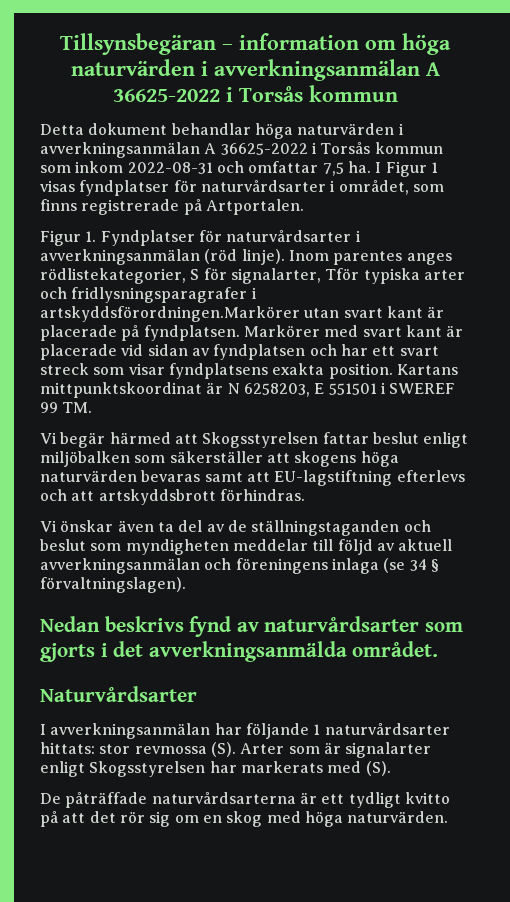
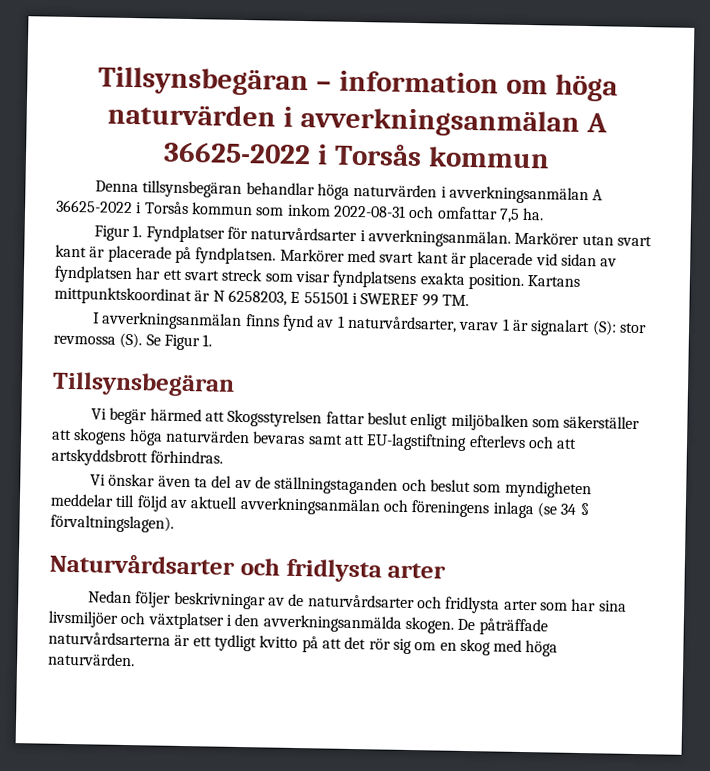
- Detta dokument behandlar höga naturvärden i avverkningsanmälan A 36625-2022 i Torsås kommun som inkom 2022-08-31 och omfattar 7,5 ha. I Figur 1 visas fyndplatser för naturvårdsarter i området, som finns registrerade på Artportalen.
+ Denna tillsynsbegäran behandlar höga naturvärden i avverkningsanmälan A 36625-2022 i Torsås kommun som inkom 2022-08-31 och omfattar 7,5 ha.
- Figur 1. Fyndplatser för naturvårdsarter i avverkningsanmälan (röd linje). Inom parentes anges rödlistekategorier, S för signalarter, Tför typiska arter och fridlysningsparagrafer i artskyddsförordningen.Markörer utan svart kant är placerade på fyndplatsen.
+ Figur 1. Fyndplatser för naturvårdsarter i avverkningsanmälan. Markörer utan svart kant är placerade på fyndplatsen.
- Markörer med svart kant är placerade vid sidan av fyndplatsen och har ett svart streck som visar fyndplatsens exakta position.
+ Markörer med svart kant är placerade vid sidan av fyndplatsen har ett svart streck som visar fyndplatsens exakta position.
+ I avverkningsanmälan finns fynd av 1 naturvårdsarter, varav 1 är signalart (S): stor revmossa (S). Se Figur 1.
+ Tillsynsbegäran
- Nedan beskrivs fynd av naturvårdsarter som gjorts i det avverkningsanmälda området.
- Naturvårdsarter
- I avverkningsanmälan har följande 1 naturvårdsarter hittats: stor revmossa (S). Arter som är signalarter enligt Skogsstyrelsen har markerats med (S).
- De påträffade naturvårdsarterna är ett tydligt kvitto på att det rör sig om en skog med höga naturvärden.
+ Naturvårdsarter och fridlysta arter
+ Nedan följer beskrivningar av de naturvårdsarter och fridlysta arter som har sina livsmiljöer och växtplatser i den avverkningsanmälda skogen. De påträffade naturvårdsarterna är ett tydligt kvitto på att det rör sig om en skog med höga naturvärden.

